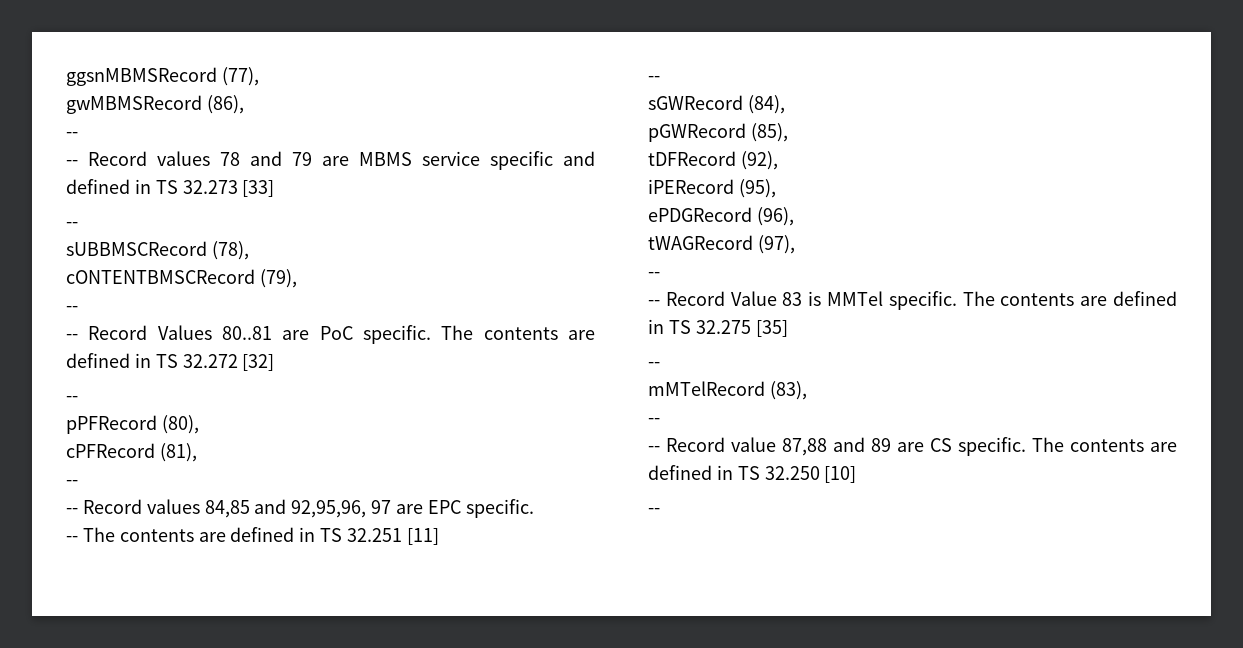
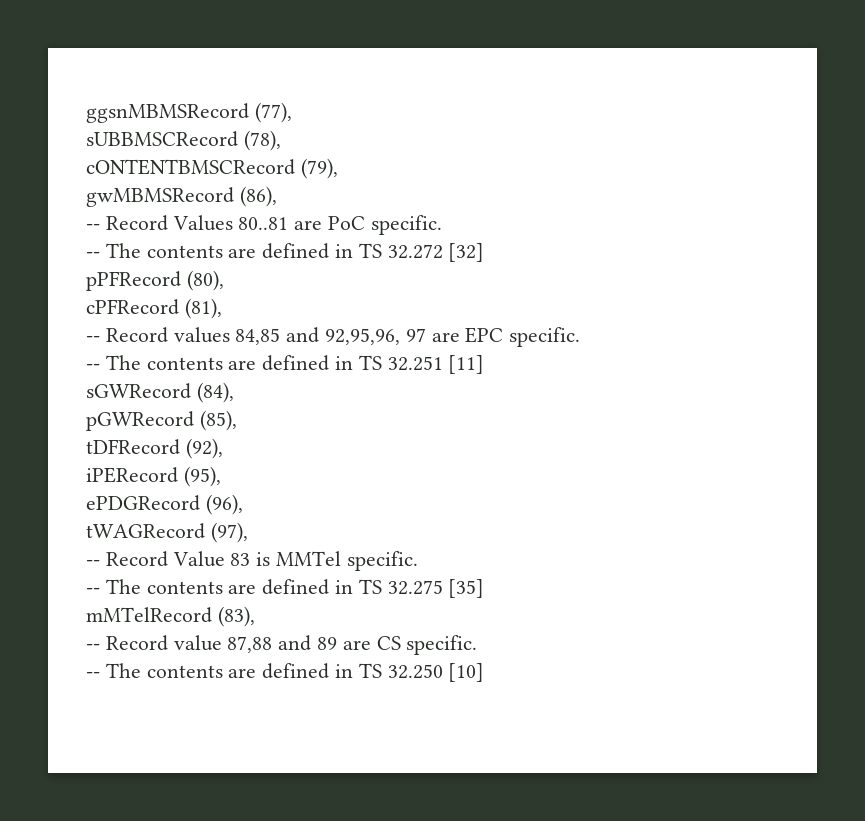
- gwMBMSRecord (86),
- --
- -- Record values 78 and 79 are MBMS service specific and defined in TS 32.273 [33]
- --
  cONTENTBMSCRecord (79),
- --
+ gwMBMSRecord (86),
- -- Record Values 80..81 are PoC specific. The contents are defined in TS 32.272 [32]
- --
+ -- Record Values 80..81 are PoC specific.
+ -- The contents are defined in TS 32.272 [32]
  cPFRecord (81),
- --
  -- The contents are defined in TS 32.251 [11]
- --
  tWAGRecord (97),
- --
- -- Record Value 83 is MMTel specific. The contents are defined in TS 32.275 [35]
- --
+ -- Record Value 83 is MMTel specific.
+ -- The contents are defined in TS 32.275 [35]
  mMTelRecord (83),
- --
- -- Record value 87,88 and 89 are CS specific. The contents are defined in TS 32.250 [10]
- --
+ -- Record value 87,88 and 89 are CS specific.
+ -- The contents are defined in TS 32.250 [10]

